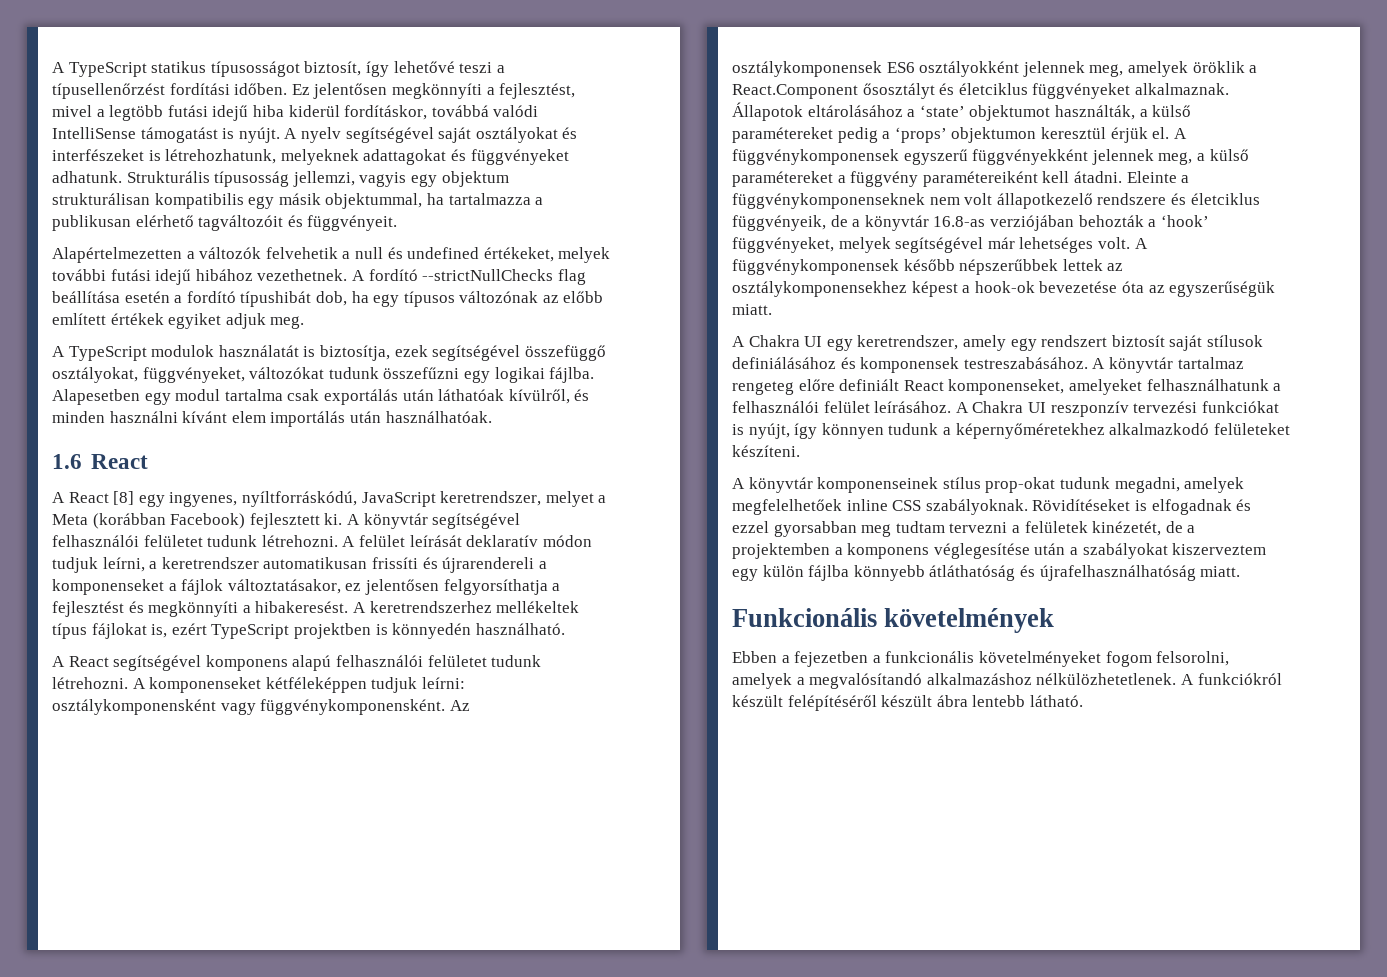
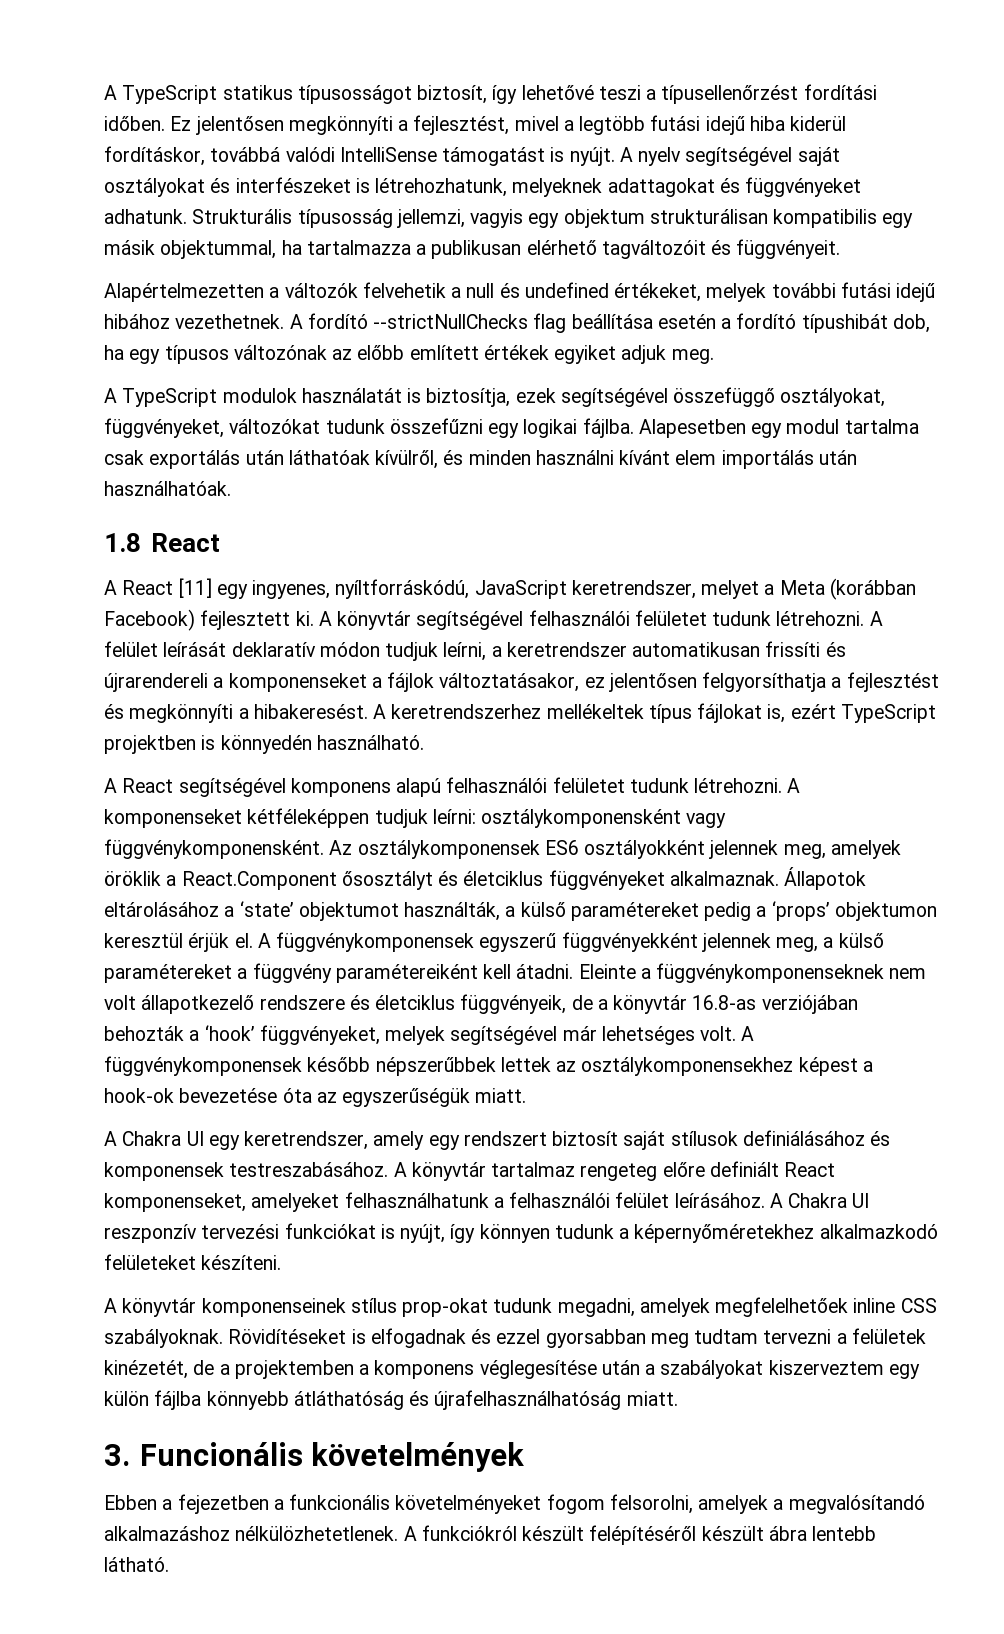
- 1.6 React
+ 1.8 React
- A React [8] egy ingyenes, nyíltforráskódú, JavaScript keretrendszer, melyet a Meta (korábban Facebook) fejlesztett ki.
+ A React [11] egy ingyenes, nyíltforráskódú, JavaScript keretrendszer, melyet a Meta (korábban Facebook) fejlesztett ki.
- Funkcionális követelmények
+ 3. Funcionális követelmények

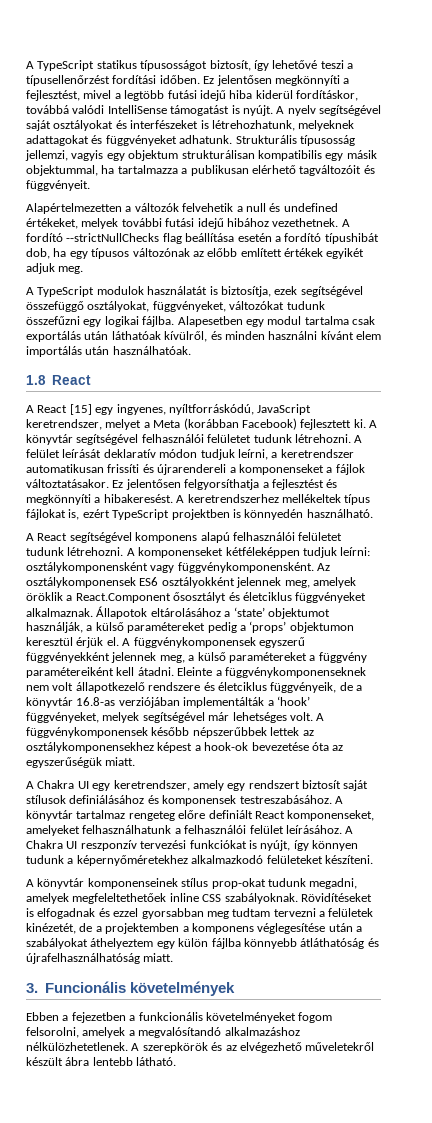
- A fordító --strictNullChecks flag beállítása esetén a fordító típushibát dob, ha egy típusos változónak az előbb említett értékek egyiket adjuk meg.
+ A fordító --strictNullChecks flag beállítása esetén a fordító típushibát dob, ha egy típusos változónak az előbb említett értékek egyikét adjuk meg.
- A React [11] egy ingyenes, nyíltforráskódú, JavaScript keretrendszer, melyet a Meta (korábban Facebook) fejlesztett ki.
+ A React [15] egy ingyenes, nyíltforráskódú, JavaScript keretrendszer, melyet a Meta (korábban Facebook) fejlesztett ki.
- A felület leírását deklaratív módon tudjuk leírni, a keretrendszer automatikusan frissíti és újrarendereli a komponenseket a fájlok változtatásakor, ez jelentősen felgyorsíthatja a fejlesztést és megkönnyíti a hibakeresést.
+ A felület leírását deklaratív módon tudjuk leírni, a keretrendszer automatikusan frissíti és újrarendereli a komponenseket a fájlok változtatásakor. Ez jelentősen felgyorsíthatja a fejlesztést és megkönnyíti a hibakeresést.
- Állapotok eltárolásához a ‘state’ objektumot használták, a külső paramétereket pedig a ‘props’ objektumon keresztül érjük el.
+ Állapotok eltárolásához a ‘state’ objektumot használják, a külső paramétereket pedig a ‘props’ objektumon keresztül érjük el.
- Eleinte a függvénykomponenseknek nem volt állapotkezelő rendszere és életciklus függvényeik, de a könyvtár 16.8-as verziójában behozták a ‘hook’ függvényeket, melyek segítségével már lehetséges volt.
+ Eleinte a függvénykomponenseknek nem volt állapotkezelő rendszere és életciklus függvényeik, de a könyvtár 16.8-as verziójában implementálták a ‘hook’ függvényeket, melyek segítségével már lehetséges volt.
- A könyvtár komponenseinek stílus prop-okat tudunk megadni, amelyek megfelelhetőek inline CSS szabályoknak.
+ A könyvtár komponenseinek stílus prop-okat tudunk megadni, amelyek megfeleltethetőek inline CSS szabályoknak.
- Rövidítéseket is elfogadnak és ezzel gyorsabban meg tudtam tervezni a felületek kinézetét, de a projektemben a komponens véglegesítése után a szabályokat kiszerveztem egy külön fájlba könnyebb átláthatóság és újrafelhasználhatóság miatt.
+ Rövidítéseket is elfogadnak és ezzel gyorsabban meg tudtam tervezni a felületek kinézetét, de a projektemben a komponens véglegesítése után a szabályokat áthelyeztem egy külön fájlba könnyebb átláthatóság és újrafelhasználhatóság miatt.
- A funkciókról készült felépítéséről készült ábra lentebb látható.
+ A szerepkörök és az elvégezhető műveletekről készült ábra lentebb látható.

